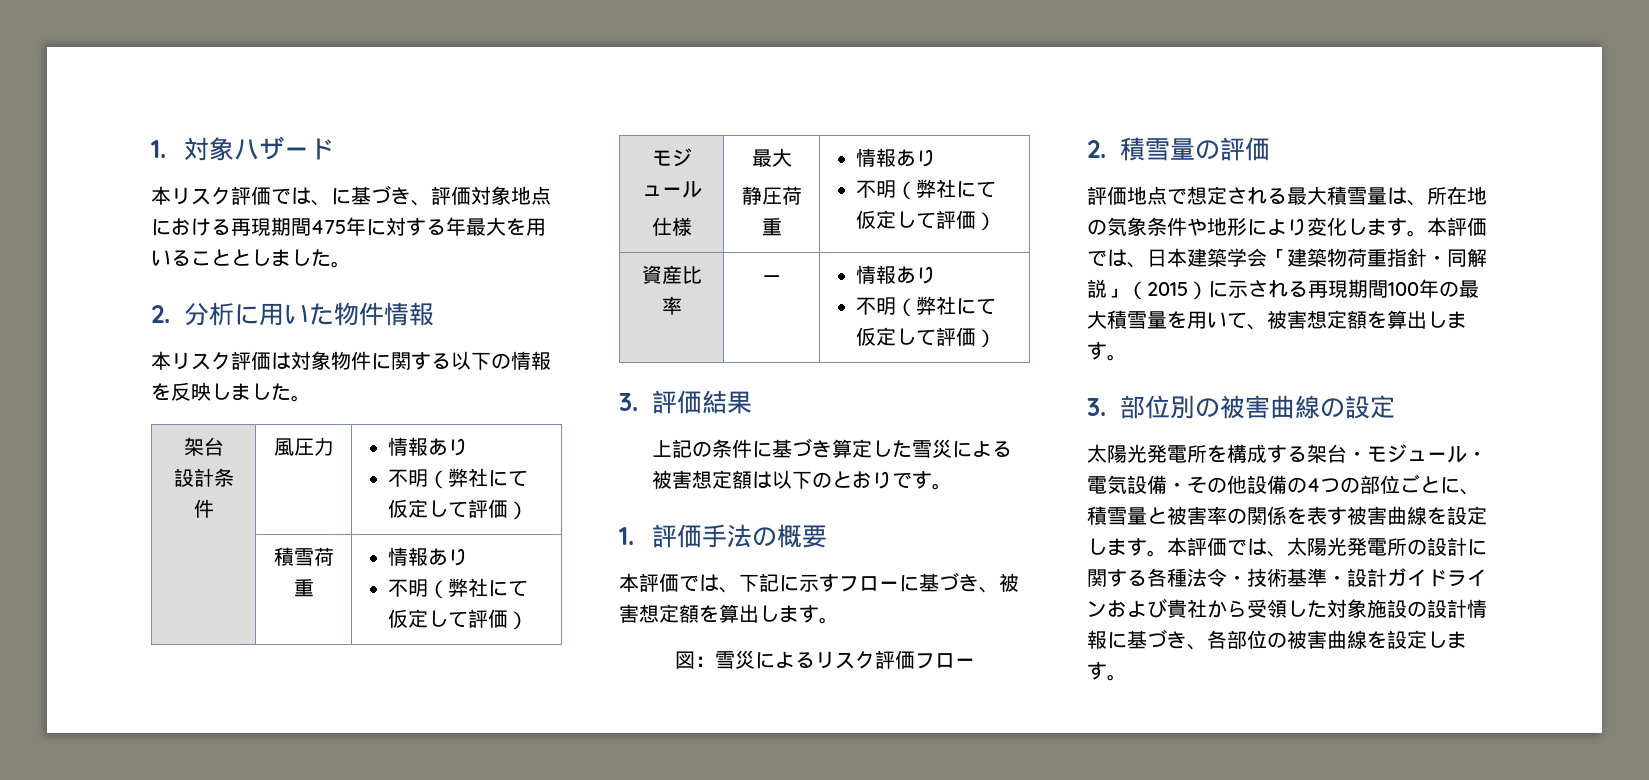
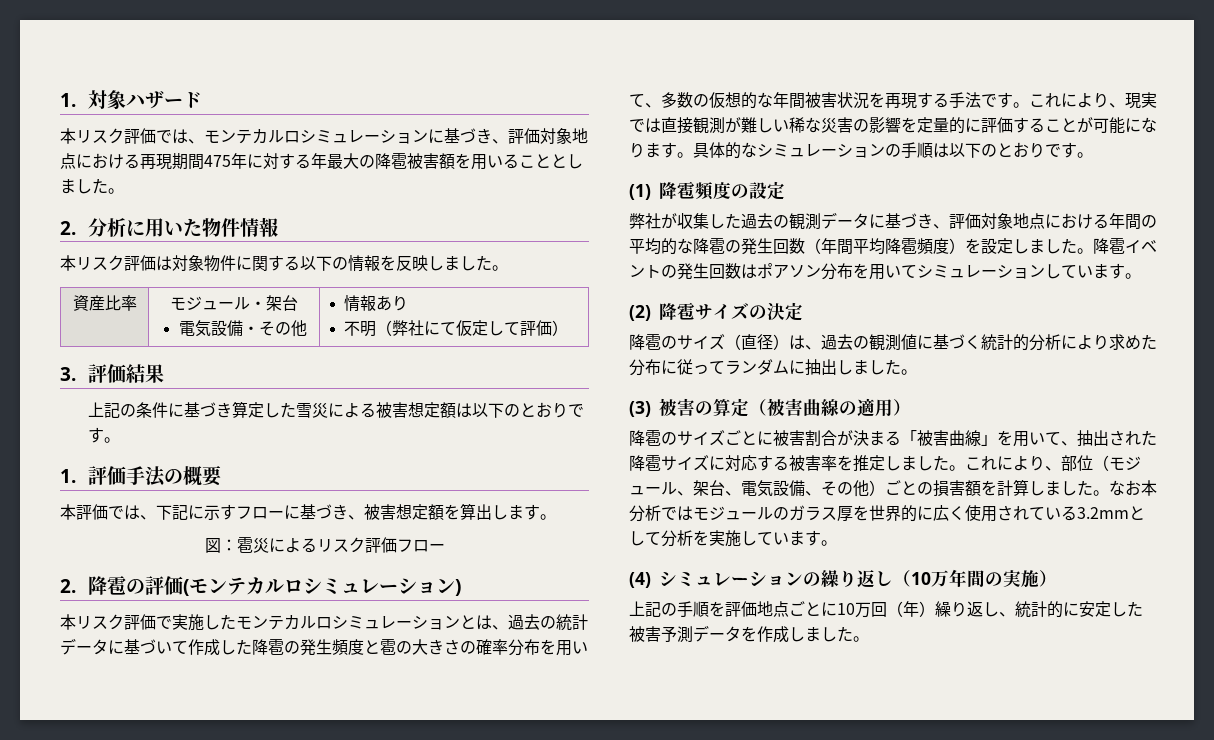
- 本リスク評価では、に基づき、評価対象地点における再現期間475年に対する年最大を用いることとしました。
+ 本リスク評価では、モンテカルロシミュレーションに基づき、評価対象地点における再現期間475年に対する年最大の降雹被害額を用いることとしました。
  本リスク評価は対象物件に関する以下の情報を反映しました。
- 架台
- 設計条件 | 風圧力 | 情報あり
- 不明（弊社にて仮定して評価）
- | 積雪荷重 | 情報あり
- 不明（弊社にて仮定して評価）
- モジュール
- 仕様 | 最大
- 静圧荷重 | 情報あり
- 不明（弊社にて仮定して評価）
- 資産比率 | ― | 情報あり
+ 資産比率 | モジュール・架台
+ 電気設備・その他 | 情報あり
- 図：雪災によるリスク評価フロー
+ 図：雹災によるリスク評価フロー
- 2.積雪量の評価
- 評価地点で想定される最大積雪量は、所在地の気象条件や地形により変化します。本評価では、日本建築学会「建築物荷重指針・同解説」（2015）に示される再現期間100年の最大積雪量を用いて、被害想定額を算出します。
- 3.部位別の被害曲線の設定
- 太陽光発電所を構成する架台・モジュール・電気設備・その他設備の4つの部位ごとに、積雪量と被害率の関係を表す被害曲線を設定します。本評価では、太陽光発電所の設計に関する各種法令・技術基準・設計ガイドラインおよび貴社から受領した対象施設の設計情報に基づき、各部位の被害曲線を設定します。
+ 2.降雹の評価(モンテカルロシミュレーション)
+ 本リスク評価で実施したモンテカルロシミュレーションとは、過去の統計データに基づいて作成した降雹の発生頻度と雹の大きさの確率分布を用いて、多数の仮想的な年間被害状況を再現する手法です。これにより、現実では直接観測が難しい稀な災害の影響を定量的に評価することが可能になります。具体的なシミュレーションの手順は以下のとおりです。
+ (1)降雹頻度の設定
+ 弊社が収集した過去の観測データに基づき、評価対象地点における年間の平均的な降雹の発生回数（年間平均降雹頻度）を設定しました。降雹イベントの発生回数はポアソン分布を用いてシミュレーションしています。
+ (2)降雹サイズの決定
+ 降雹のサイズ（直径）は、過去の観測値に基づく統計的分析により求めた分布に従ってランダムに抽出しました。
+ (3)被害の算定（被害曲線の適用）
+ 降雹のサイズごとに被害割合が決まる「被害曲線」を用いて、抽出された降雹サイズに対応する被害率を推定しました。これにより、部位（モジュール、架台、電気設備、その他）ごとの損害額を計算しました。なお本分析ではモジュールのガラス厚を世界的に広く使用されている3.2mmとして分析を実施しています。
+ (4)シミュレーションの繰り返し（10万年間の実施）
+ 上記の手順を評価地点ごとに10万回（年）繰り返し、統計的に安定した被害予測データを作成しました。

